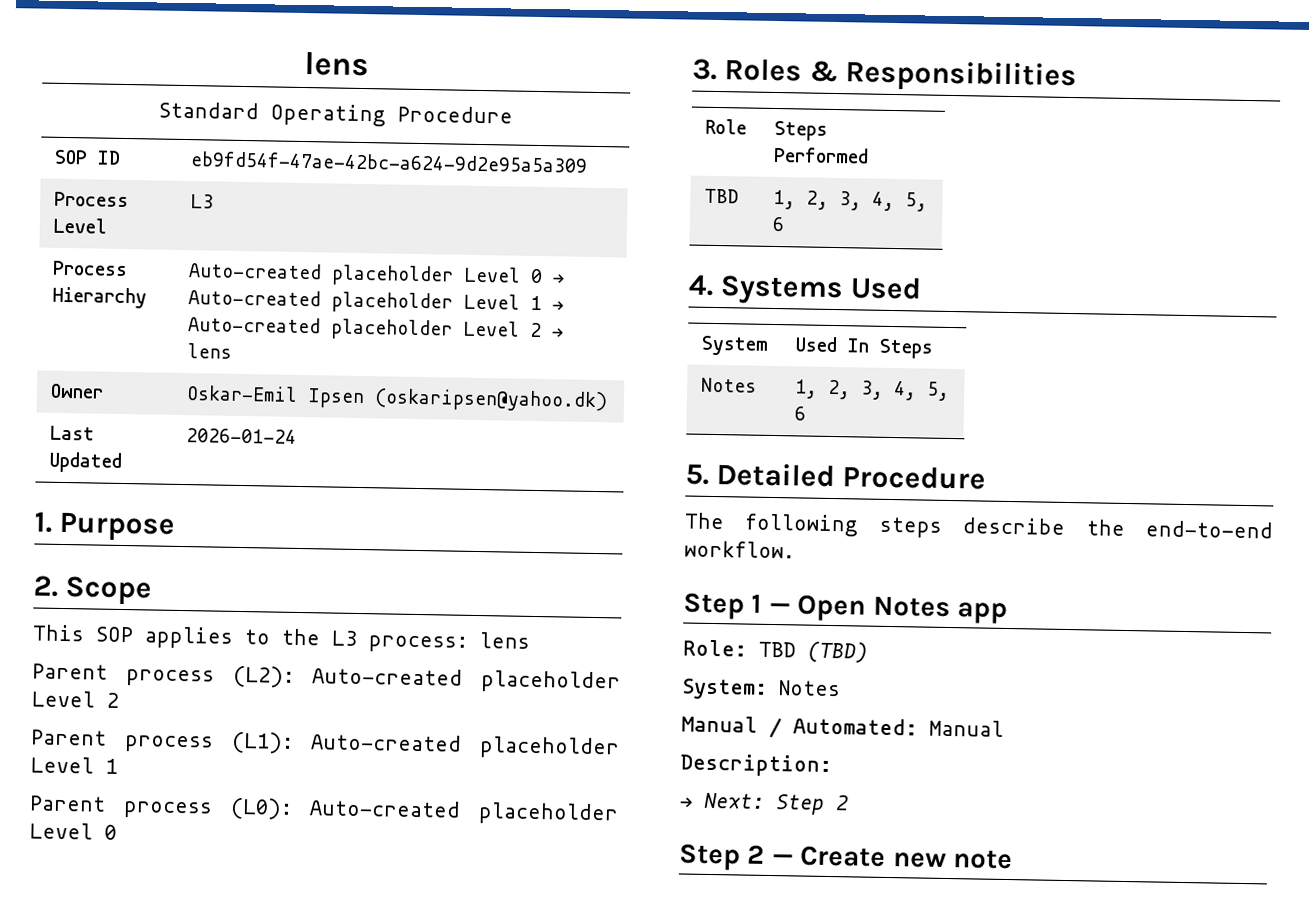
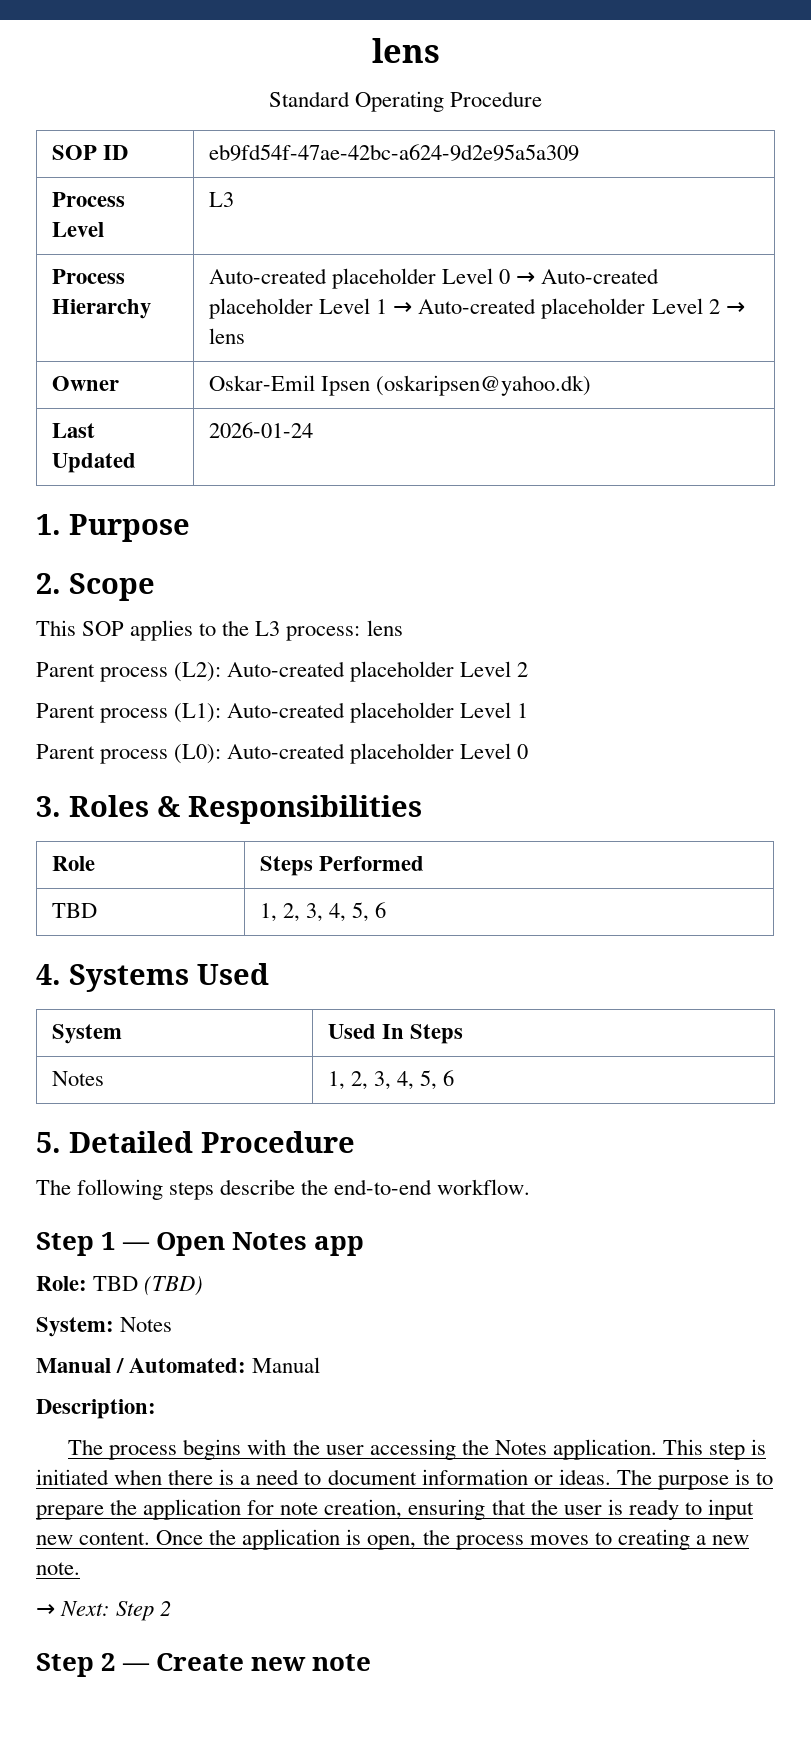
+ The process begins with the user accessing the Notes application. This step is initiated when there is a need to document information or ideas. The purpose is to prepare the application for note creation, ensuring that the user is ready to input new content. Once the application is open, the process moves to creating a new note.

